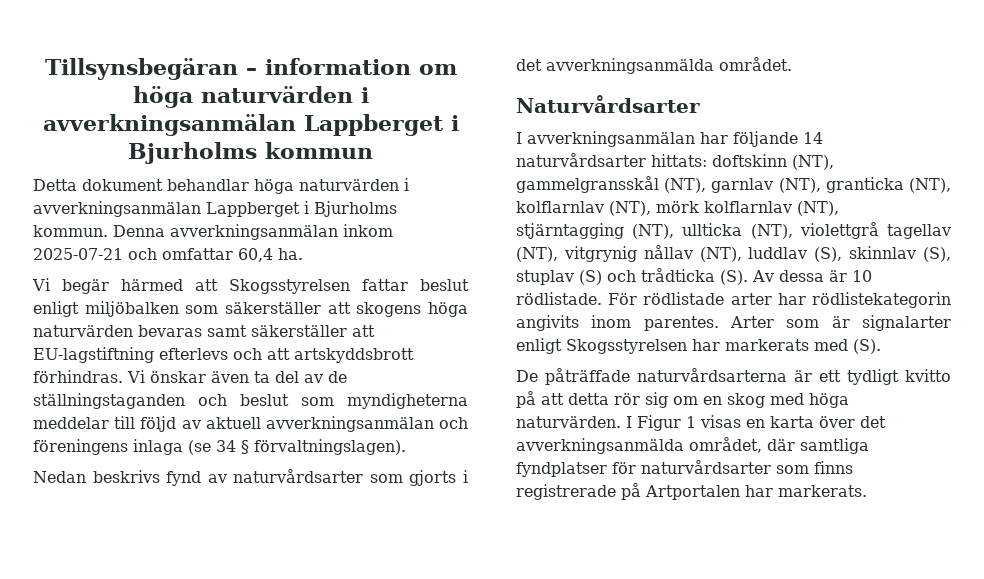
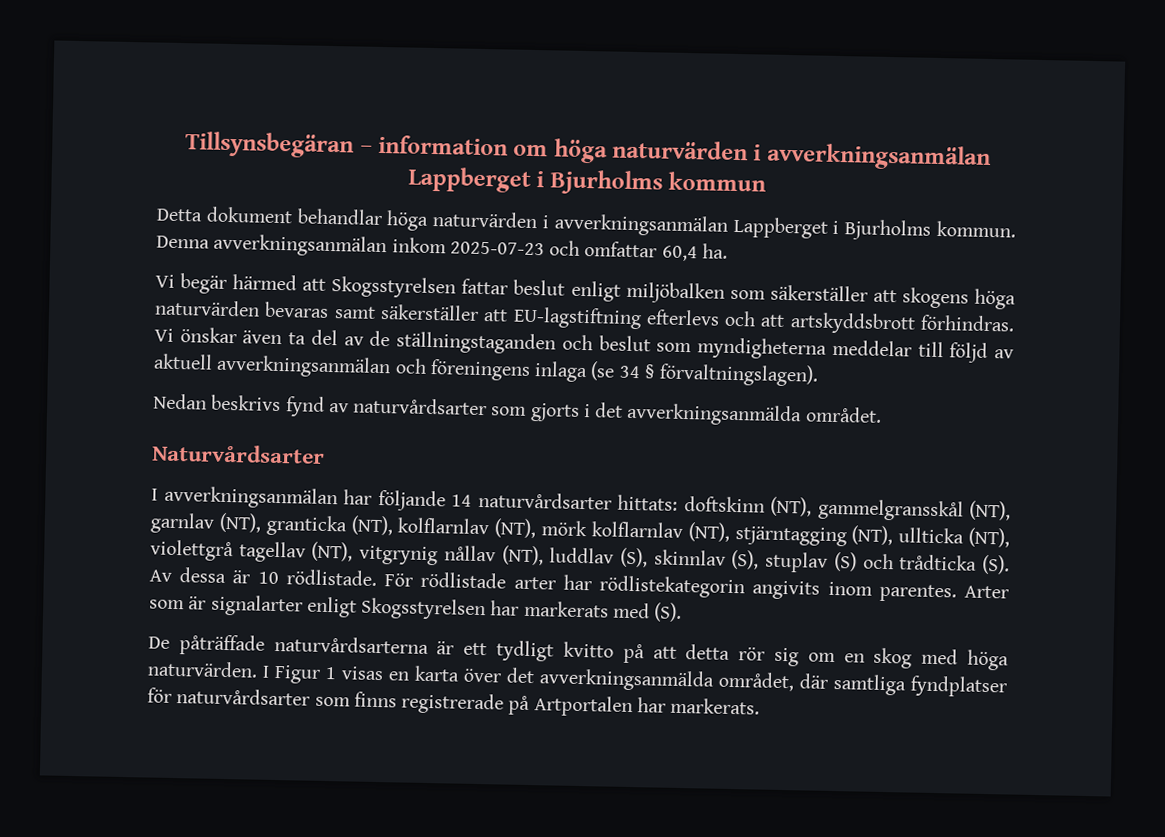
- Denna avverkningsanmälan inkom 2025-07-21 och omfattar 60,4 ha.
+ Denna avverkningsanmälan inkom 2025-07-23 och omfattar 60,4 ha.

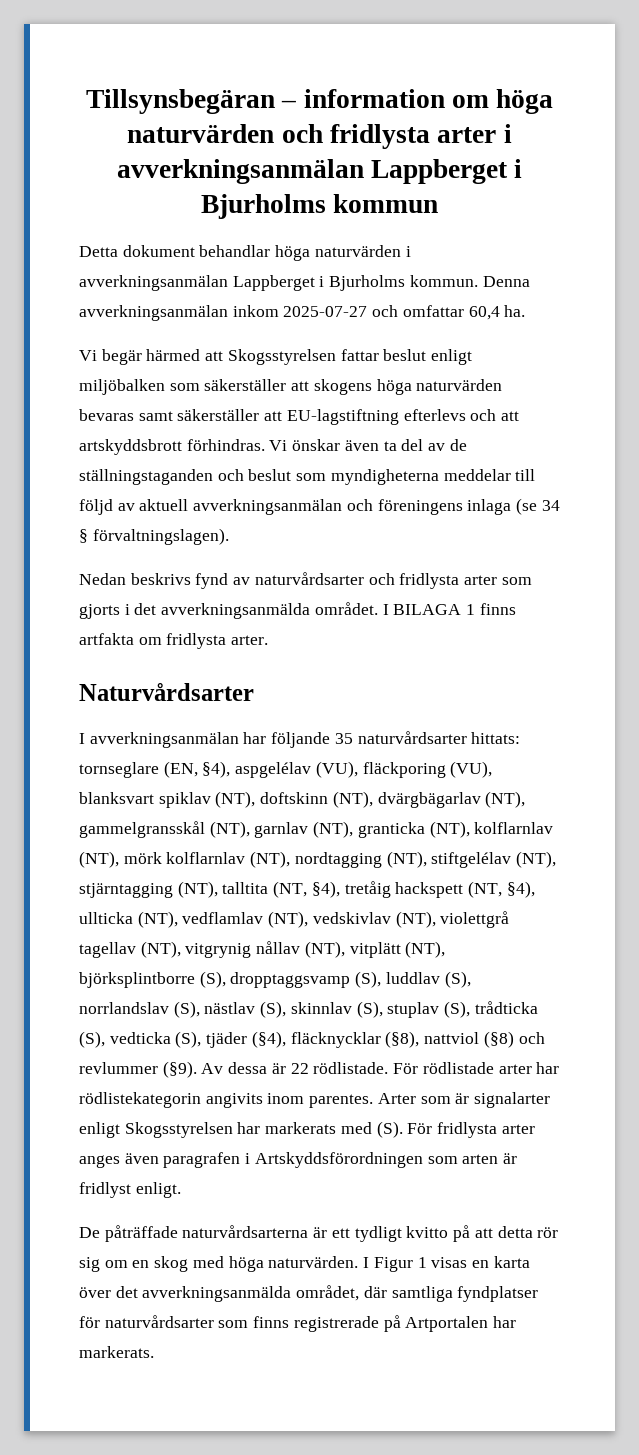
- Tillsynsbegäran – information om höga naturvärden i avverkningsanmälan Lappberget i Bjurholms kommun
+ Tillsynsbegäran – information om höga naturvärden och fridlysta arter i avverkningsanmälan Lappberget i Bjurholms kommun
- Denna avverkningsanmälan inkom 2025-07-23 och omfattar 60,4 ha.
+ Denna avverkningsanmälan inkom 2025-07-27 och omfattar 60,4 ha.
- Nedan beskrivs fynd av naturvårdsarter som gjorts i det avverkningsanmälda området.
+ Nedan beskrivs fynd av naturvårdsarter och fridlysta arter som gjorts i det avverkningsanmälda området. I BILAGA 1 finns artfakta om fridlysta arter.
- I avverkningsanmälan har följande 14 naturvårdsarter hittats: doftskinn (NT), gammelgransskål (NT), garnlav (NT), granticka (NT), kolflarnlav (NT), mörk kolflarnlav (NT), stjärntagging (NT), ullticka (NT), violettgrå tagellav (NT), vitgrynig nållav (NT), luddlav (S), skinnlav (S), stuplav (S) och trådticka (S). Av dessa är 10 rödlistade.
+ I avverkningsanmälan har följande 35 naturvårdsarter hittats: tornseglare (EN, §4), aspgelélav (VU), fläckporing (VU), blanksvart spiklav (NT), doftskinn (NT), dvärgbägarlav (NT), gammelgransskål (NT), garnlav (NT), granticka (NT), kolflarnlav (NT), mörk kolflarnlav (NT), nordtagging (NT), stiftgelélav (NT), stjärntagging (NT), talltita (NT, §4), tretåig hackspett (NT, §4), ullticka (NT), vedflamlav (NT), vedskivlav (NT), violettgrå tagellav (NT), vitgrynig nållav (NT), vitplätt (NT), björksplintborre (S), dropptaggsvamp (S), luddlav (S), norrlandslav (S), nästlav (S), skinnlav (S), stuplav (S), trådticka (S), vedticka (S), tjäder (§4), fläcknycklar (§8), nattviol (§8) och revlummer (§9). Av dessa är 22 rödlistade.
- Arter som är signalarter enligt Skogsstyrelsen har markerats med (S).
+ Arter som är signalarter enligt Skogsstyrelsen har markerats med (S). För fridlysta arter anges även paragrafen i Artskyddsförordningen som arten är fridlyst enligt.

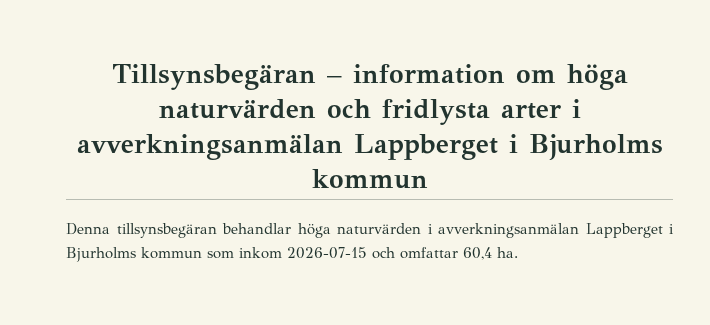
- Detta dokument behandlar höga naturvärden i avverkningsanmälan Lappberget i Bjurholms kommun. Denna avverkningsanmälan inkom 2025-07-27 och omfattar 60,4 ha.
+ Denna tillsynsbegäran behandlar höga naturvärden i avverkningsanmälan Lappberget i Bjurholms kommun som inkom 2026-07-15 och omfattar 60,4 ha.
- Vi begär härmed att Skogsstyrelsen fattar beslut enligt miljöbalken som säkerställer att skogens höga naturvärden bevaras samt säkerställer att EU-lagstiftning efterlevs och att artskyddsbrott förhindras. Vi önskar även ta del av de ställningstaganden och beslut som myndigheterna meddelar till följd av aktuell avverkningsanmälan och föreningens inlaga (se 34 § förvaltningslagen).
- Nedan beskrivs fynd av naturvårdsarter och fridlysta arter som gjorts i det avverkningsanmälda området. I BILAGA 1 finns artfakta om fridlysta arter.
- Naturvårdsarter
- I avverkningsanmälan har följande 35 naturvårdsarter hittats: tornseglare (EN, §4), aspgelélav (VU), fläckporing (VU), blanksvart spiklav (NT), doftskinn (NT), dvärgbägarlav (NT), gammelgransskål (NT), garnlav (NT), granticka (NT), kolflarnlav (NT), mörk kolflarnlav (NT), nordtagging (NT), stiftgelélav (NT), stjärntagging (NT), talltita (NT, §4), tretåig hackspett (NT, §4), ullticka (NT), vedflamlav (NT), vedskivlav (NT), violettgrå tagellav (NT), vitgrynig nållav (NT), vitplätt (NT), björksplintborre (S), dropptaggsvamp (S), luddlav (S), norrlandslav (S), nästlav (S), skinnlav (S), stuplav (S), trådticka (S), vedticka (S), tjäder (§4), fläcknycklar (§8), nattviol (§8) och revlummer (§9). Av dessa är 22 rödlistade. För rödlistade arter har rödlistekategorin angivits inom parentes. Arter som är signalarter enligt Skogsstyrelsen har markerats med (S). För fridlysta arter anges även paragrafen i Artskyddsförordningen som arten är fridlyst enligt.
- De påträffade naturvårdsarterna är ett tydligt kvitto på att detta rör sig om en skog med höga naturvärden. I Figur 1 visas en karta över det avverkningsanmälda området, där samtliga fyndplatser för naturvårdsarter som finns registrerade på Artportalen har markerats.

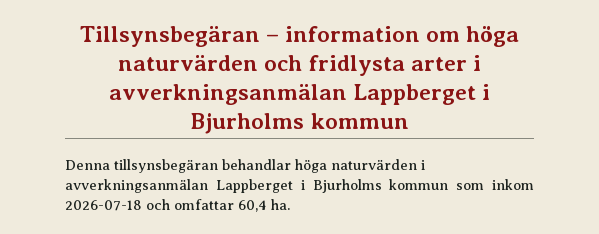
- Denna tillsynsbegäran behandlar höga naturvärden i avverkningsanmälan Lappberget i Bjurholms kommun som inkom 2026-07-15 och omfattar 60,4 ha.
+ Denna tillsynsbegäran behandlar höga naturvärden i avverkningsanmälan Lappberget i Bjurholms kommun som inkom 2026-07-18 och omfattar 60,4 ha.

